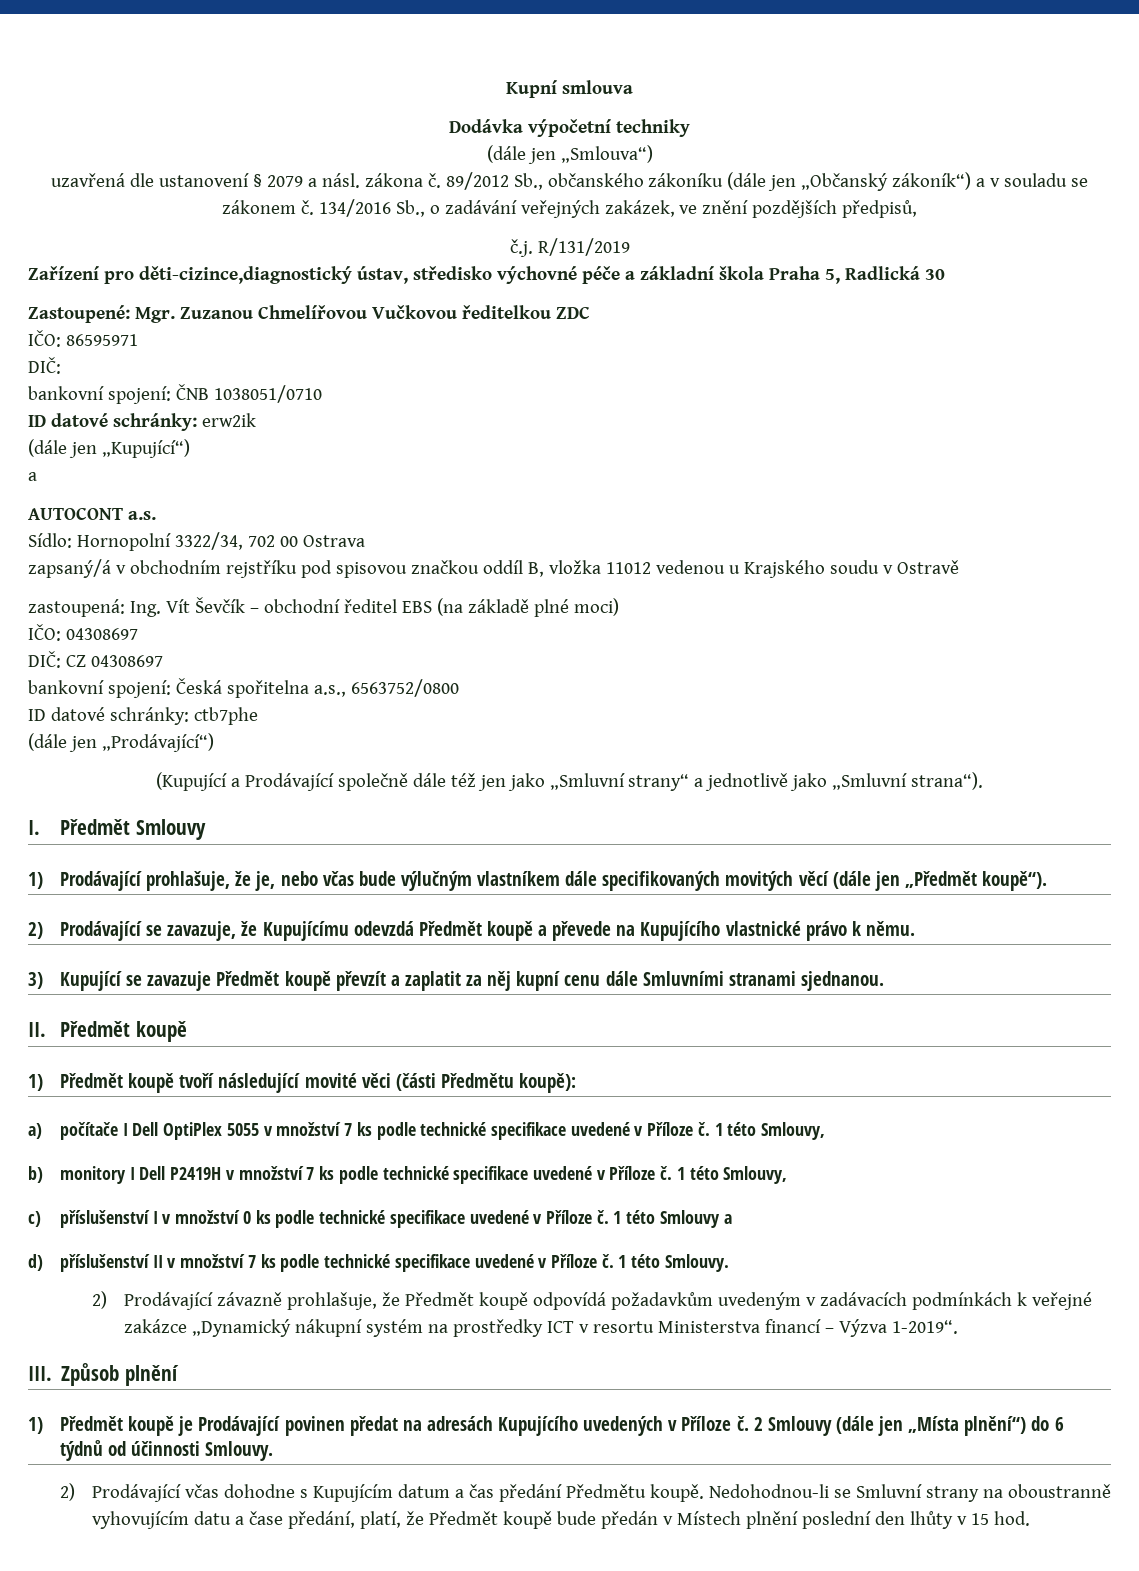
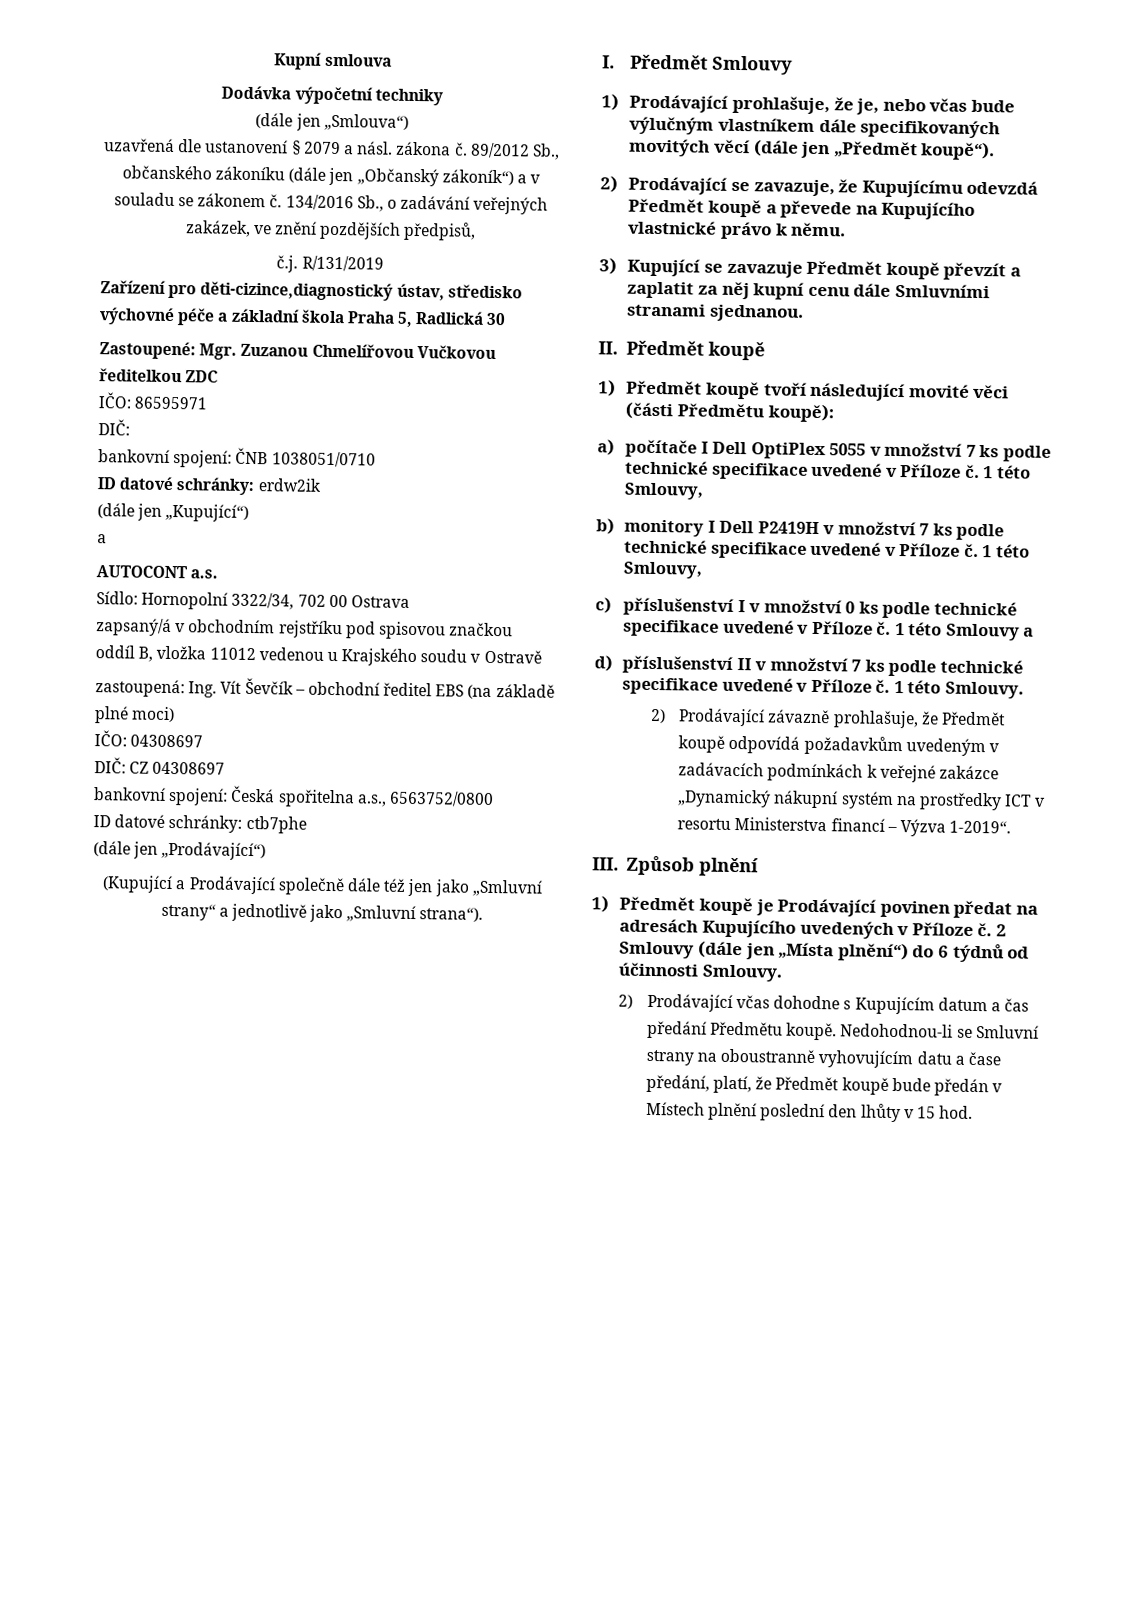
- ID datové schránky: erw2ik
+ ID datové schránky: erdw2ik

